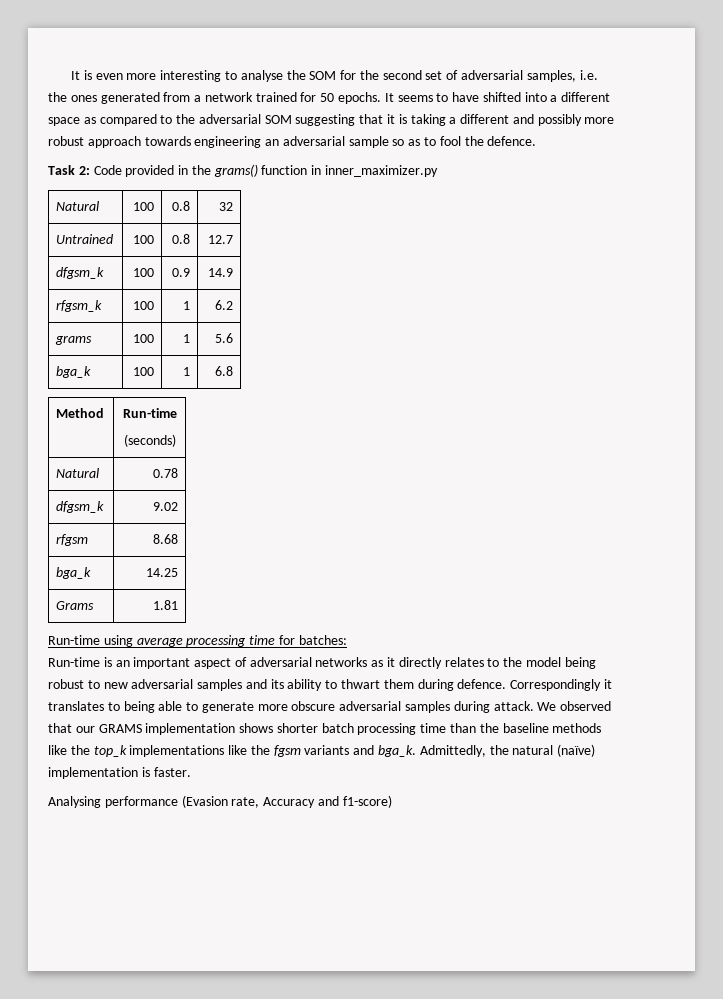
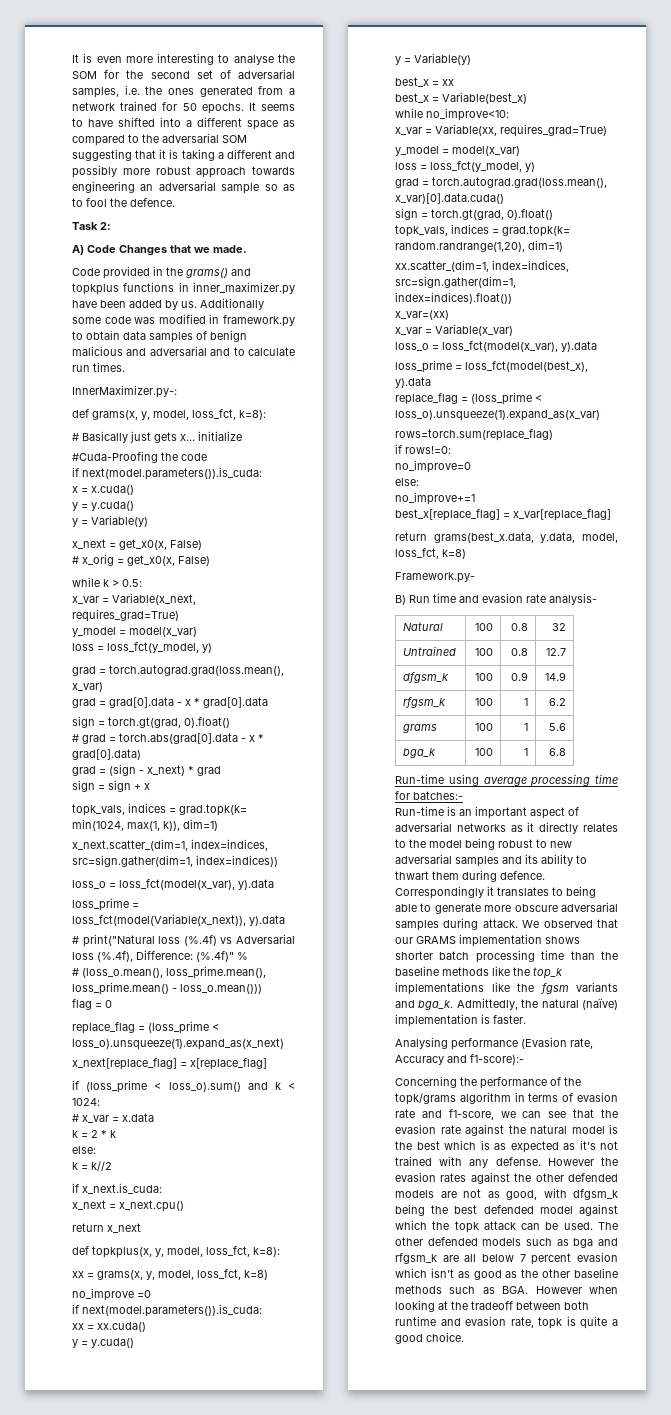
- Task 2: Code provided in the grams() function in inner_maximizer.py
+ Task 2:
+ A) Code Changes that we made.
+ Code provided in the grams() and topkplus functions in inner_maximizer.py have been added by us. Additionally some code was modified in framework.py to obtain data samples of benign malicious and adversarial and to calculate run times.
+ InnerMaximizer.py-:
+ def grams(x, y, model, loss_fct, k=8):
+ # Basically just gets x... initialize
+ #Cuda-Proofing the code
+ if next(model.parameters()).is_cuda:
+ x = x.cuda()
+ y = y.cuda()
+ y = Variable(y)
+ x_next = get_x0(x, False)
+ # x_orig = get_x0(x, False)
+ while k > 0.5:
+ x_var = Variable(x_next, requires_grad=True)
+ y_model = model(x_var)
+ loss = loss_fct(y_model, y)
+ grad = torch.autograd.grad(loss.mean(), x_var)
+ grad = grad[0].data - x * grad[0].data
+ sign = torch.gt(grad, 0).float()
+ # grad = torch.abs(grad[0].data - x * grad[0].data)
+ grad = (sign - x_next) * grad
+ sign = sign + x
+ topk_vals, indices = grad.topk(k= min(1024, max(1, k)), dim=1)
+ x_next.scatter_(dim=1, index=indices, src=sign.gather(dim=1, index=indices))
+ loss_o = loss_fct(model(x_var), y).data
+ loss_prime = loss_fct(model(Variable(x_next)), y).data
+ # print("Natural loss (%.4f) vs Adversarial loss (%.4f), Difference: (%.4f)" %
+ # (loss_o.mean(), loss_prime.mean(), loss_prime.mean() - loss_o.mean()))
+ flag = 0
+ replace_flag = (loss_prime < loss_o).unsqueeze(1).expand_as(x_next)
+ x_next[replace_flag] = x[replace_flag]
+ if (loss_prime < loss_o).sum() and k < 1024:
+ # x_var = x.data
+ k = 2 * k
+ else:
+ k = k//2
+ if x_next.is_cuda:
+ x_next = x_next.cpu()
+ return x_next
+ def topkplus(x, y, model, loss_fct, k=8):
+ xx = grams(x, y, model, loss_fct, k=8)
+ no_improve =0
+ if next(model.parameters()).is_cuda:
+ xx = xx.cuda()
+ y = y.cuda()
+ y = Variable(y)
+ best_x = xx
+ best_x = Variable(best_x)
+ while no_improve<10:
+ x_var = Variable(xx, requires_grad=True)
+ y_model = model(x_var)
+ loss = loss_fct(y_model, y)
+ grad = torch.autograd.grad(loss.mean(), x_var)[0].data.cuda()
+ sign = torch.gt(grad, 0).float()
+ topk_vals, indices = grad.topk(k= random.randrange(1,20), dim=1)
+ xx.scatter_(dim=1, index=indices, src=sign.gather(dim=1, index=indices).float())
+ x_var=(xx)
+ x_var = Variable(x_var)
+ loss_o = loss_fct(model(x_var), y).data
+ loss_prime = loss_fct(model(best_x), y).data
+ replace_flag = (loss_prime < loss_o).unsqueeze(1).expand_as(x_var)
+ rows=torch.sum(replace_flag)
+ if rows!=0:
+ no_improve=0
+ else:
+ no_improve+=1
+ best_x[replace_flag] = x_var[replace_flag]
+ return grams(best_x.data, y.data, model, loss_fct, k=8)
+ Framework.py-
+ B) Run time and evasion rate analysis-
- Method | Run-time
- (seconds)
- Natural | 0.78
- dfgsm_k | 9.02
- rfgsm | 8.68
- bga_k | 14.25
- Grams | 1.81
- Run-time using average processing time for batches:
+ Run-time using average processing time for batches:-
- Analysing performance (Evasion rate, Accuracy and f1-score)
+ Analysing performance (Evasion rate, Accuracy and f1-score):-
+ Concerning the performance of the topk/grams algorithm in terms of evasion rate and f1-score, we can see that the evasion rate against the natural model is the best which is as expected as it’s not trained with any defense. However the evasion rates against the other defended models are not as good, with dfgsm_k being the best defended model against which the topk attack can be used. The other defended models such as bga and rfgsm_k are all below 7 percent evasion which isn’t as good as the other baseline methods such as BGA. However when looking at the tradeoff between both runtime and evasion rate, topk is quite a good choice.

